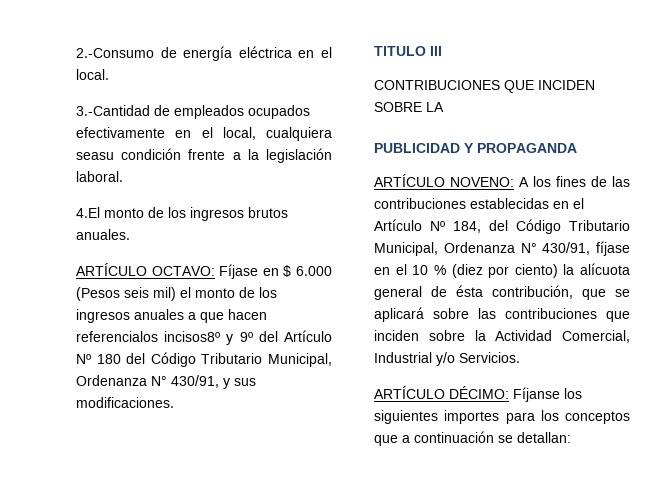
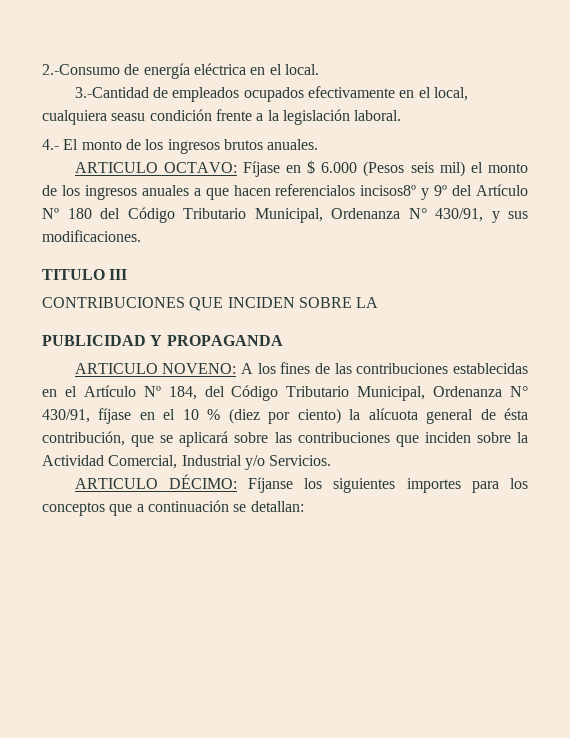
- 4.El monto de los ingresos brutos anuales.
+ 4.- El monto de los ingresos brutos anuales.
- ARTÍCULO OCTAVO: Fíjase en $ 6.000 (Pesos seis mil) el monto de los ingresos anuales a que hacen referencialos incisos8º y 9º del Artículo Nº 180 del Código Tributario Municipal, Ordenanza N° 430/91, y sus modificaciones.
+ ARTICULO OCTAVO: Fíjase en $ 6.000 (Pesos seis mil) el monto de los ingresos anuales a que hacen referencialos incisos8º y 9º del Artículo Nº 180 del Código Tributario Municipal, Ordenanza N° 430/91, y sus modificaciones.
- ARTÍCULO NOVENO: A los fines de las contribuciones establecidas en el Artículo Nº 184, del Código Tributario Municipal, Ordenanza N° 430/91, fíjase en el 10 % (diez por ciento) la alícuota general de ésta contribución, que se aplicará sobre las contribuciones que inciden sobre la Actividad Comercial, Industrial y/o Servicios.
+ ARTICULO NOVENO: A los fines de las contribuciones establecidas en el Artículo Nº 184, del Código Tributario Municipal, Ordenanza N° 430/91, fíjase en el 10 % (diez por ciento) la alícuota general de ésta contribución, que se aplicará sobre las contribuciones que inciden sobre la Actividad Comercial, Industrial y/o Servicios.
- ARTÍCULO DÉCIMO: Fíjanse los siguientes importes para los conceptos que a continuación se detallan:
+ ARTICULO DÉCIMO: Fíjanse los siguientes importes para los conceptos que a continuación se detallan:

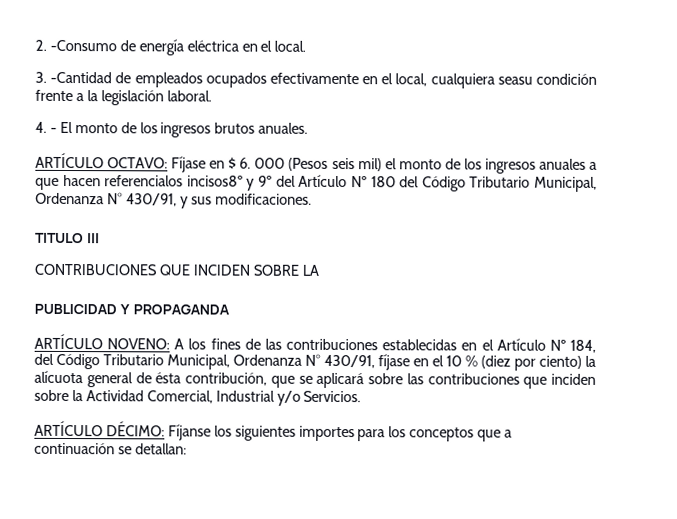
- 2.-Consumo de energía eléctrica en el local.
+ 2. -Consumo de energía eléctrica en el local.
- 3.-Cantidad de empleados ocupados efectivamente en el local, cualquiera seasu condición frente a la legislación laboral.
+ 3. -Cantidad de empleados ocupados efectivamente en el local, cualquiera seasu condición frente a la legislación laboral.
- 4.- El monto de los ingresos brutos anuales.
+ 4. - El monto de los ingresos brutos anuales.
- ARTICULO OCTAVO: Fíjase en $ 6.000 (Pesos seis mil) el monto de los ingresos anuales a que hacen referencialos incisos8º y 9º del Artículo Nº 180 del Código Tributario Municipal, Ordenanza N° 430/91, y sus modificaciones.
+ ARTÍCULO OCTAVO: Fíjase en $ 6. 000 (Pesos seis mil) el monto de los ingresos anuales a que hacen referencialos incisos8º y 9º del Artículo Nº 180 del Código Tributario Municipal, Ordenanza N° 430/91, y sus modificaciones.
- ARTICULO NOVENO: A los fines de las contribuciones establecidas en el Artículo Nº 184, del Código Tributario Municipal, Ordenanza N° 430/91, fíjase en el 10 % (diez por ciento) la alícuota general de ésta contribución, que se aplicará sobre las contribuciones que inciden sobre la Actividad Comercial, Industrial y/o Servicios.
+ ARTÍCULO NOVENO: A los fines de las contribuciones establecidas en el Artículo Nº 184, del Código Tributario Municipal, Ordenanza N° 430/91, fíjase en el 10 % (diez por ciento) la alícuota general de ésta contribución, que se aplicará sobre las contribuciones que inciden sobre la Actividad Comercial, Industrial y/o Servicios.
- ARTICULO DÉCIMO: Fíjanse los siguientes importes para los conceptos que a continuación se detallan:
+ ARTÍCULO DÉCIMO: Fíjanse los siguientes importes para los conceptos que a continuación se detallan:

